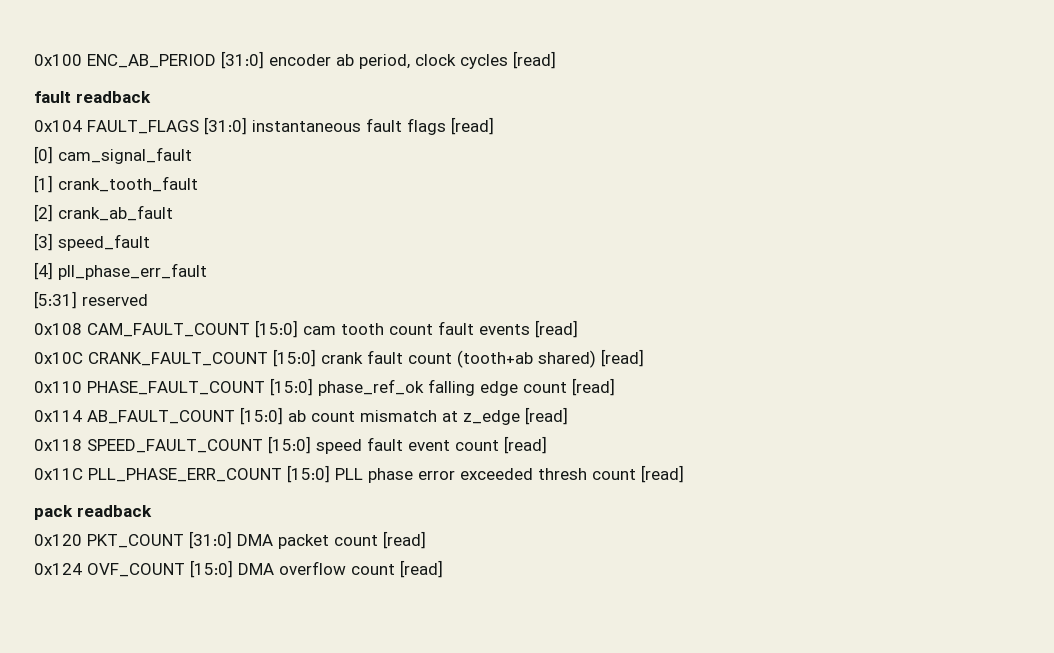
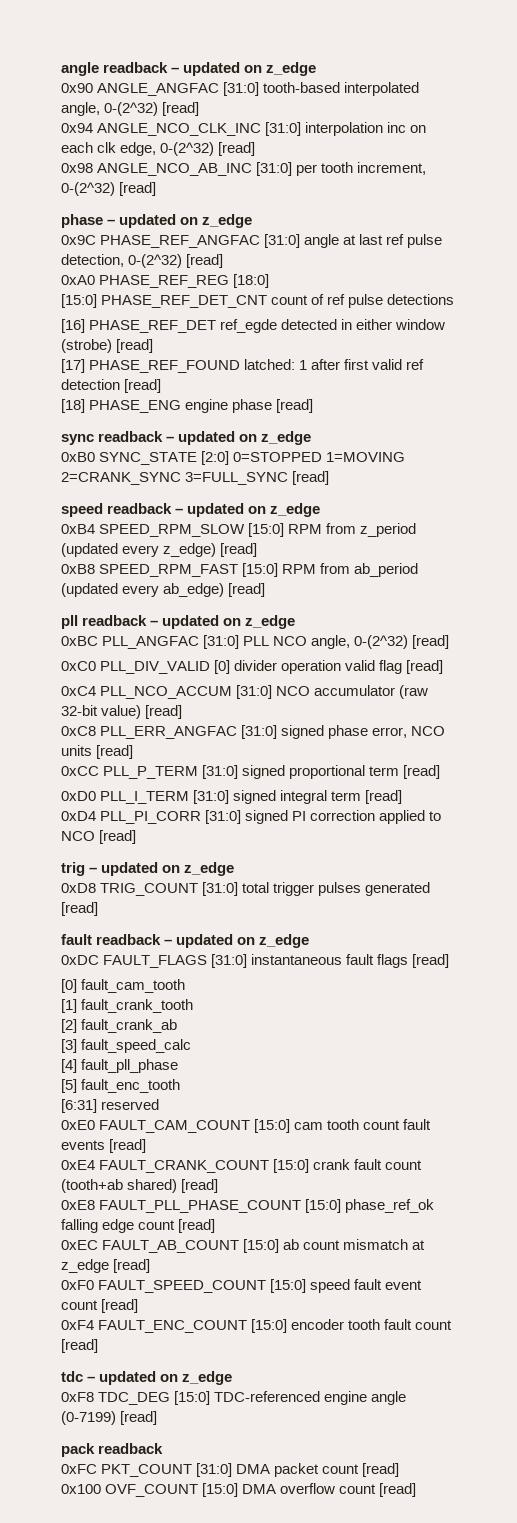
- 0x100 ENC_AB_PERIOD [31:0] encoder ab period, clock cycles [read]
- fault readback
- 0x104 FAULT_FLAGS [31:0] instantaneous fault flags [read]
+ angle readback – updated on z_edge
+ 0x90 ANGLE_ANGFAC [31:0] tooth-based interpolated angle, 0-(2^32) [read]
+ 0x94 ANGLE_NCO_CLK_INC [31:0] interpolation inc on each clk edge, 0-(2^32) [read]
+ 0x98 ANGLE_NCO_AB_INC [31:0] per tooth increment, 0-(2^32) [read]
+ phase – updated on z_edge
+ 0x9C PHASE_REF_ANGFAC [31:0] angle at last ref pulse detection, 0-(2^32) [read]
+ 0xA0 PHASE_REF_REG [18:0]
+ [15:0] PHASE_REF_DET_CNT count of ref pulse detections
+ [16] PHASE_REF_DET ref_egde detected in either window (strobe) [read]
+ [17] PHASE_REF_FOUND latched: 1 after first valid ref detection [read]
+ [18] PHASE_ENG engine phase [read]
+ sync readback – updated on z_edge
+ 0xB0 SYNC_STATE [2:0] 0=STOPPED 1=MOVING 2=CRANK_SYNC 3=FULL_SYNC [read]
+ speed readback – updated on z_edge
+ 0xB4 SPEED_RPM_SLOW [15:0] RPM from z_period (updated every z_edge) [read]
+ 0xB8 SPEED_RPM_FAST [15:0] RPM from ab_period (updated every ab_edge) [read]
+ pll readback – updated on z_edge
+ 0xBC PLL_ANGFAC [31:0] PLL NCO angle, 0-(2^32) [read]
+ 0xC0 PLL_DIV_VALID [0] divider operation valid flag [read]
+ 0xC4 PLL_NCO_ACCUM [31:0] NCO accumulator (raw 32-bit value) [read]
+ 0xC8 PLL_ERR_ANGFAC [31:0] signed phase error, NCO units [read]
+ 0xCC PLL_P_TERM [31:0] signed proportional term [read]
+ 0xD0 PLL_I_TERM [31:0] signed integral term [read]
+ 0xD4 PLL_PI_CORR [31:0] signed PI correction applied to NCO [read]
+ trig – updated on z_edge
+ 0xD8 TRIG_COUNT [31:0] total trigger pulses generated [read]
+ fault readback – updated on z_edge
+ 0xDC FAULT_FLAGS [31:0] instantaneous fault flags [read]
- [0] cam_signal_fault
+ [0] fault_cam_tooth
- [1] crank_tooth_fault
+ [1] fault_crank_tooth
- [2] crank_ab_fault
+ [2] fault_crank_ab
- [3] speed_fault
+ [3] fault_speed_calc
- [4] pll_phase_err_fault
- [5:31] reserved
+ [4] fault_pll_phase
+ [5] fault_enc_tooth
+ [6:31] reserved
- 0x108 CAM_FAULT_COUNT [15:0] cam tooth count fault events [read]
+ 0xE0 FAULT_CAM_COUNT [15:0] cam tooth count fault events [read]
- 0x10C CRANK_FAULT_COUNT [15:0] crank fault count (tooth+ab shared) [read]
+ 0xE4 FAULT_CRANK_COUNT [15:0] crank fault count (tooth+ab shared) [read]
- 0x110 PHASE_FAULT_COUNT [15:0] phase_ref_ok falling edge count [read]
+ 0xE8 FAULT_PLL_PHASE_COUNT [15:0] phase_ref_ok falling edge count [read]
- 0x114 AB_FAULT_COUNT [15:0] ab count mismatch at z_edge [read]
+ 0xEC FAULT_AB_COUNT [15:0] ab count mismatch at z_edge [read]
- 0x118 SPEED_FAULT_COUNT [15:0] speed fault event count [read]
+ 0xF0 FAULT_SPEED_COUNT [15:0] speed fault event count [read]
- 0x11C PLL_PHASE_ERR_COUNT [15:0] PLL phase error exceeded thresh count [read]
+ 0xF4 FAULT_ENC_COUNT [15:0] encoder tooth fault count [read]
+ tdc – updated on z_edge
+ 0xF8 TDC_DEG [15:0] TDC-referenced engine angle (0-7199) [read]
- 0x120 PKT_COUNT [31:0] DMA packet count [read]
+ 0xFC PKT_COUNT [31:0] DMA packet count [read]
- 0x124 OVF_COUNT [15:0] DMA overflow count [read]
+ 0x100 OVF_COUNT [15:0] DMA overflow count [read]

